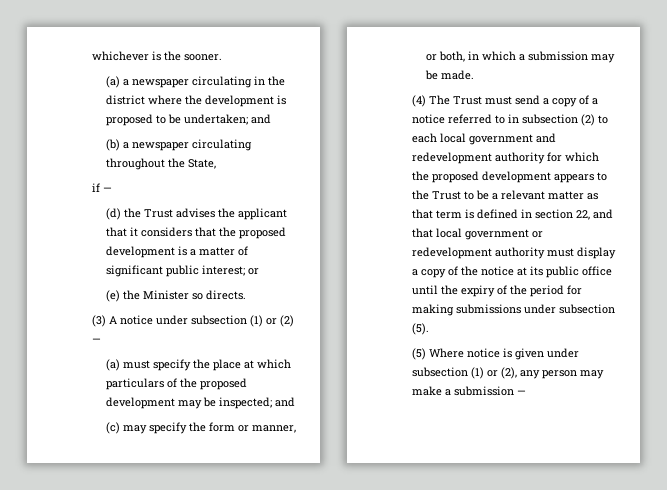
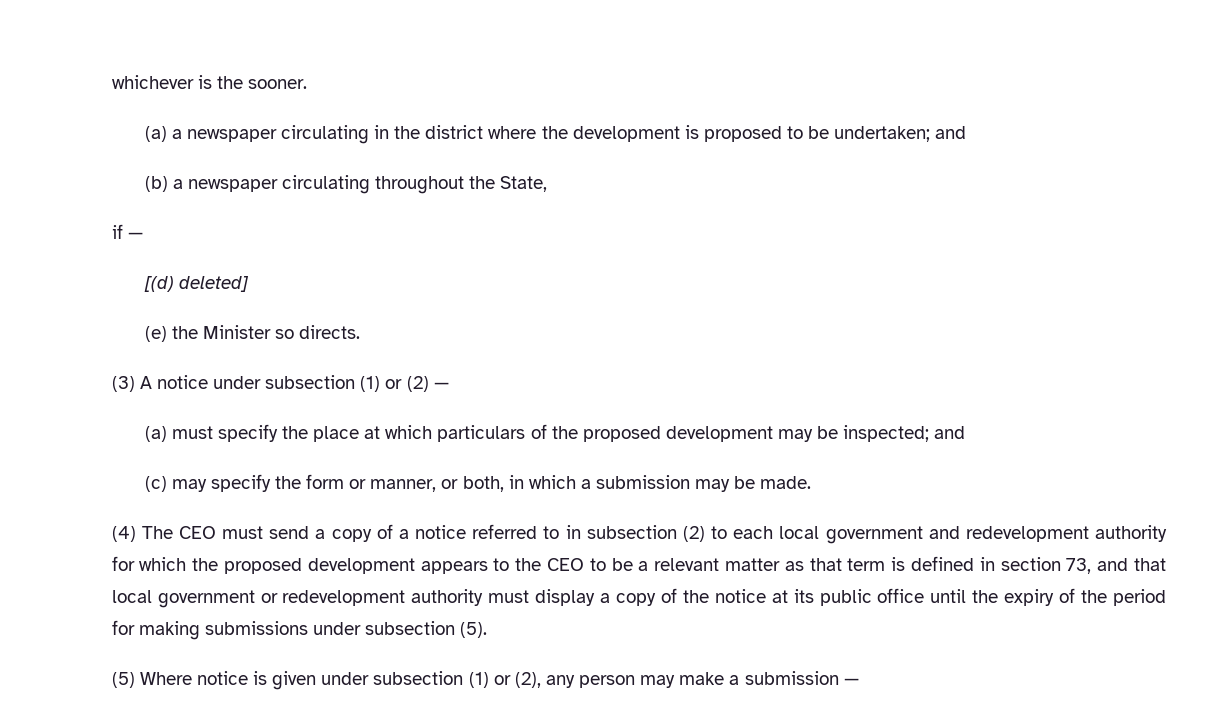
- (d) the Trust advises the applicant that it considers that the proposed development is a matter of significant public interest; or
+ [(d) deleted]
- (4) The Trust must send a copy of a notice referred to in subsection (2) to each local government and redevelopment authority for which the proposed development appears to the Trust to be a relevant matter as that term is defined in section 22, and that local government or redevelopment authority must display a copy of the notice at its public office until the expiry of the period for making submissions under subsection (5).
+ (4) The CEO must send a copy of a notice referred to in subsection (2) to each local government and redevelopment authority for which the proposed development appears to the CEO to be a relevant matter as that term is defined in section 73, and that local government or redevelopment authority must display a copy of the notice at its public office until the expiry of the period for making submissions under subsection (5).

